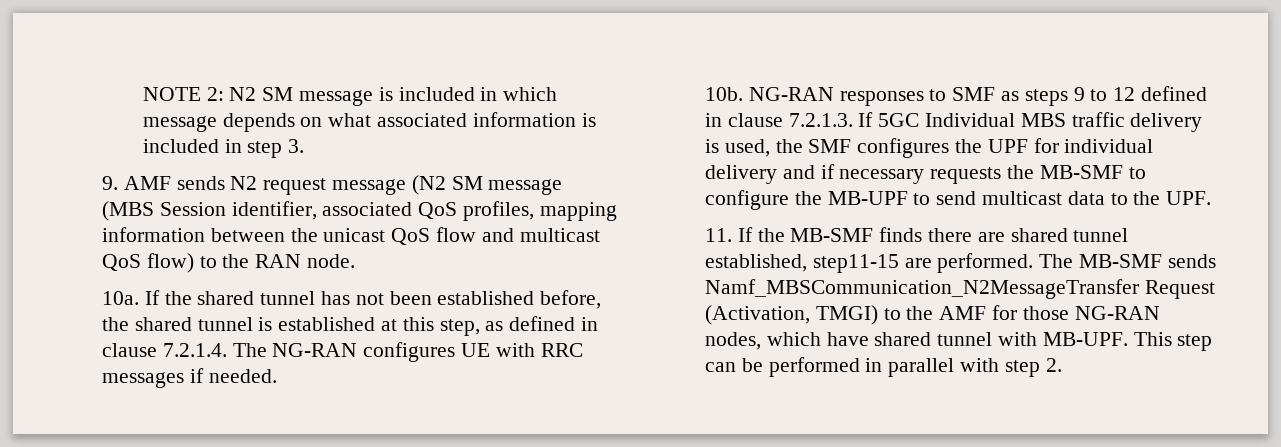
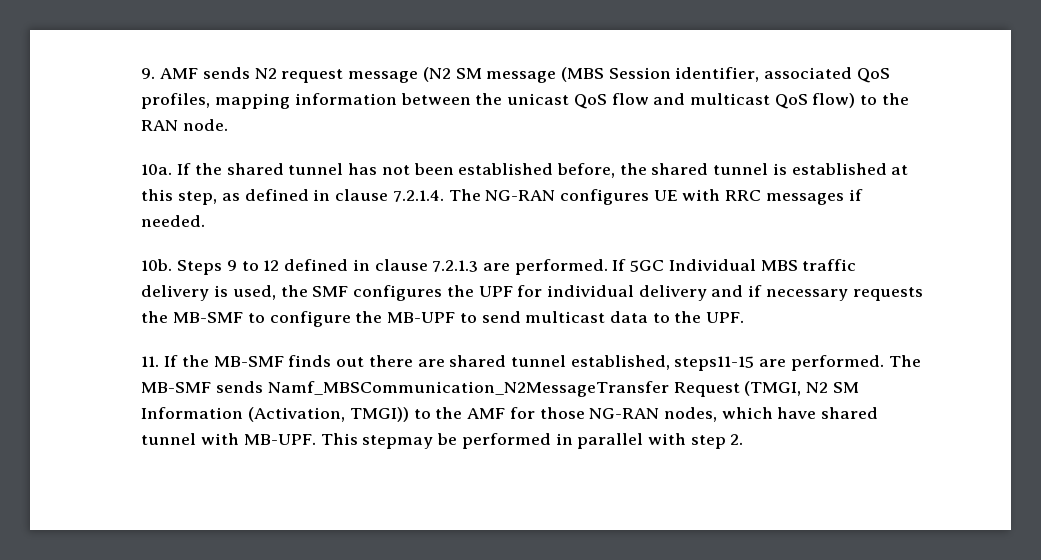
- NOTE 2: N2 SM message is included in which message depends on what associated information is included in step 3.
- NG-RAN responses to SMF as steps 9 to 12 defined in clause 7.2.1.3. If 5GC Individual MBS traffic delivery is used, the SMF configures the UPF for individual delivery and if necessary requests the MB-SMF to configure the MB-UPF to send multicast data to the UPF.
+ Steps 9 to 12 defined in clause 7.2.1.3 are performed. If 5GC Individual MBS traffic delivery is used, the SMF configures the UPF for individual delivery and if necessary requests the MB-SMF to configure the MB-UPF to send multicast data to the UPF.
- 11. If the MB-SMF finds there are shared tunnel established, step11-15 are performed.
+ 11. If the MB-SMF finds out there are shared tunnel established, steps11-15 are performed.
- The MB-SMF sends Namf_MBSCommunication_N2MessageTransfer Request (Activation, TMGI) to the AMF for those NG-RAN nodes, which have shared tunnel with MB-UPF.
+ The MB-SMF sends Namf_MBSCommunication_N2MessageTransfer Request (TMGI, N2 SM Information (Activation, TMGI)) to the AMF for those NG-RAN nodes, which have shared tunnel with MB-UPF.
- This step can be performed in parallel with step 2.
+ This stepmay be performed in parallel with step 2.

